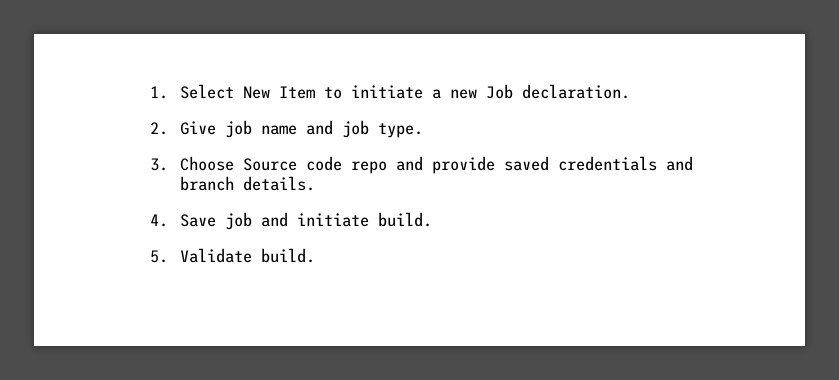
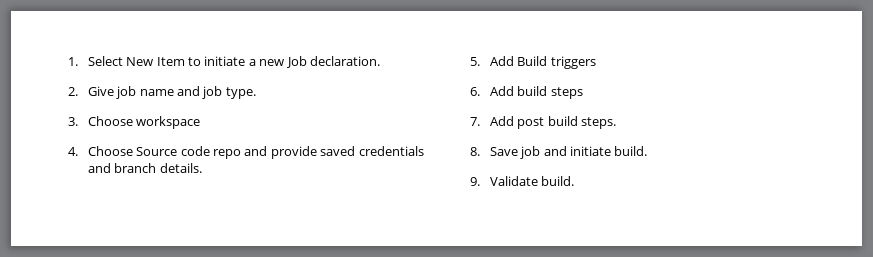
- 3. Choose Source code repo and provide saved credentials and branch details.
+ 3. Choose workspace
+ 4. Choose Source code repo and provide saved credentials and branch details.
- 4. Save job and initiate build.
+ 5. Add Build triggers
+ 6. Add build steps
+ 7. Add post build steps.
+ 8. Save job and initiate build.
- 5. Validate build.
+ 9. Validate build.

